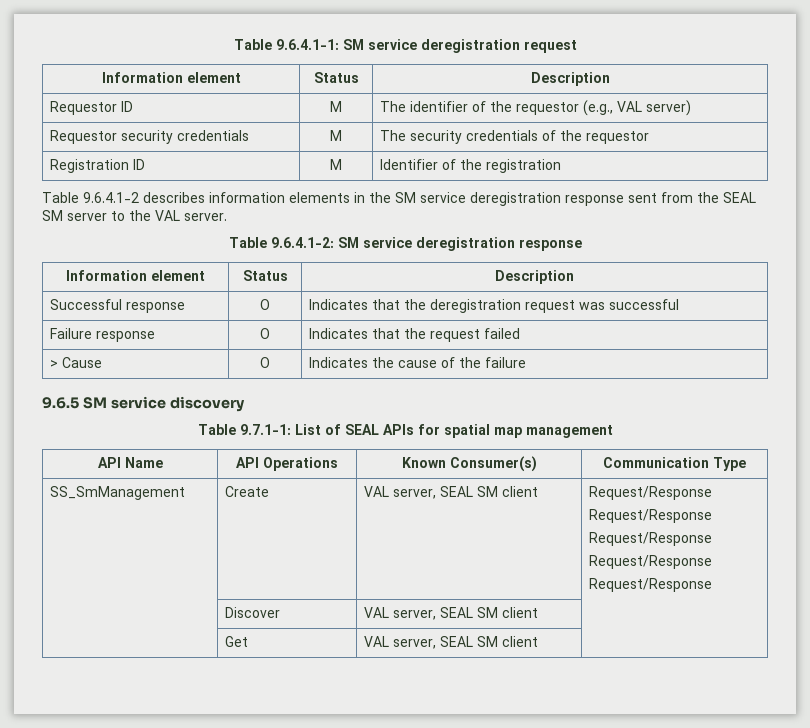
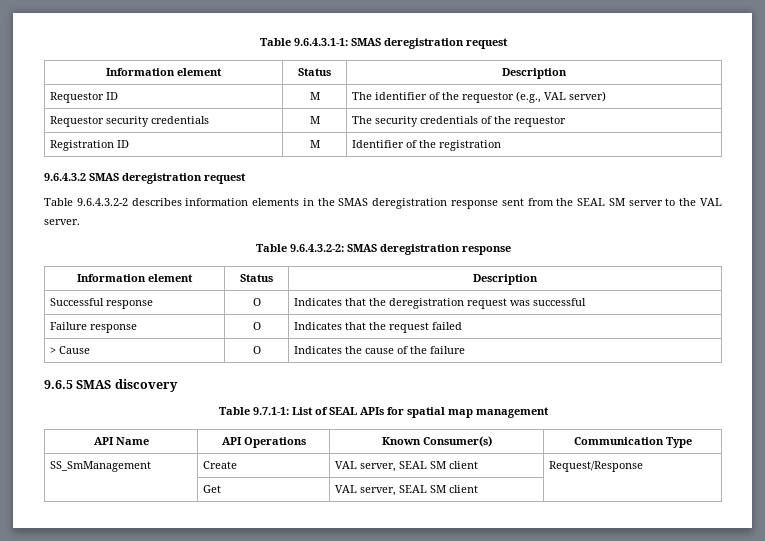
- Table 9.6.4.1-1: SM service deregistration request
+ Table 9.6.4.3.1-1: SMAS deregistration request
- Table 9.6.4.1-2 describes information elements in the SM service deregistration response sent from the SEAL SM server to the VAL server.
+ 9.6.4.3.2 SMAS deregistration request
+ Table 9.6.4.3.2-2 describes information elements in the SMAS deregistration response sent from the SEAL SM server to the VAL server.
- Table 9.6.4.1-2: SM service deregistration response
+ Table 9.6.4.3.2-2: SMAS deregistration response
- 9.6.5 SM service discovery
+ 9.6.5 SMAS discovery
  SS_SmManagement | Create | VAL server, SEAL SM client | Request/Response
- Request/Response
- Request/Response
- Request/Response
- Request/Response
- | Discover | VAL server, SEAL SM client |

